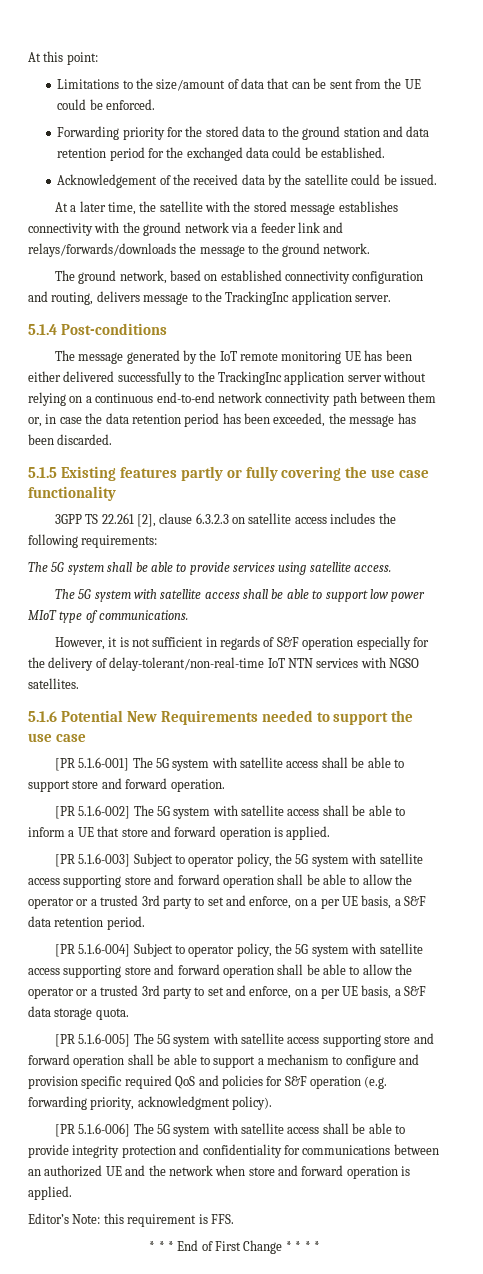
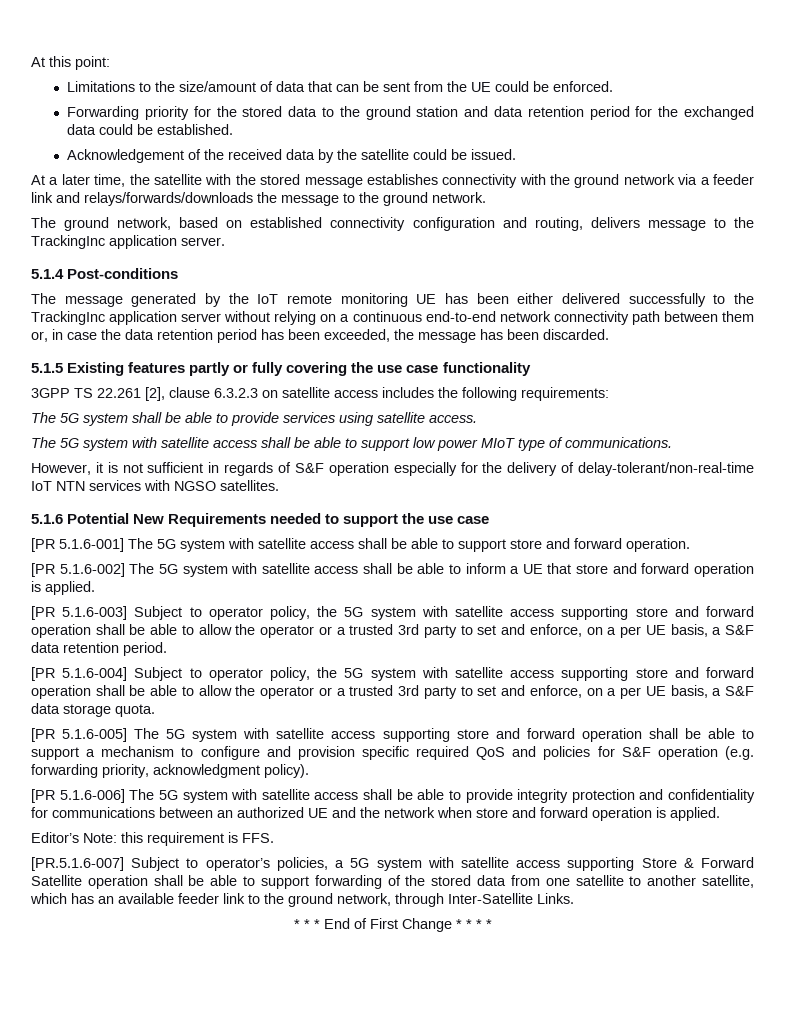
+ [PR.5.1.6-007] Subject to operator’s policies, a 5G system with satellite access supporting Store & Forward Satellite operation shall be able to support forwarding of the stored data from one satellite to another satellite, which has an available feeder link to the ground network, through Inter-Satellite Links.

